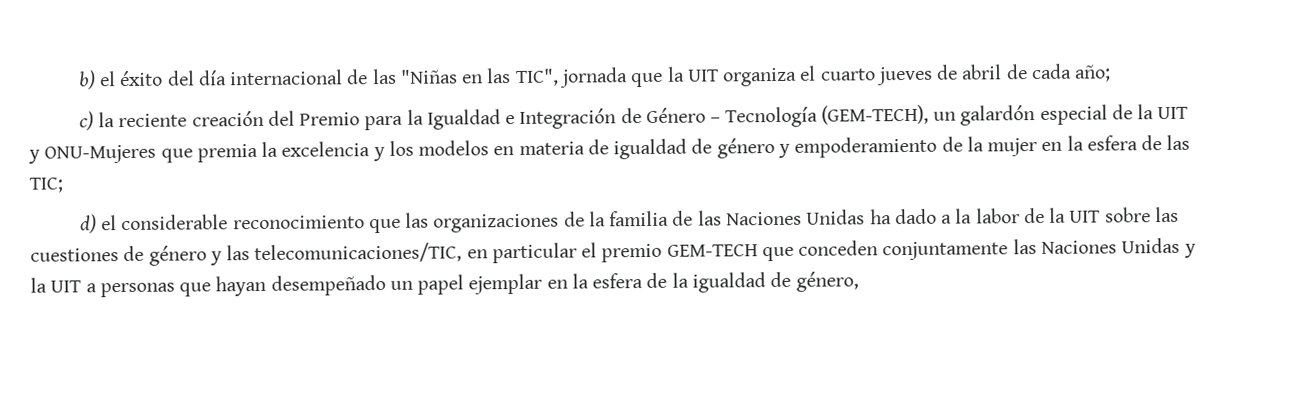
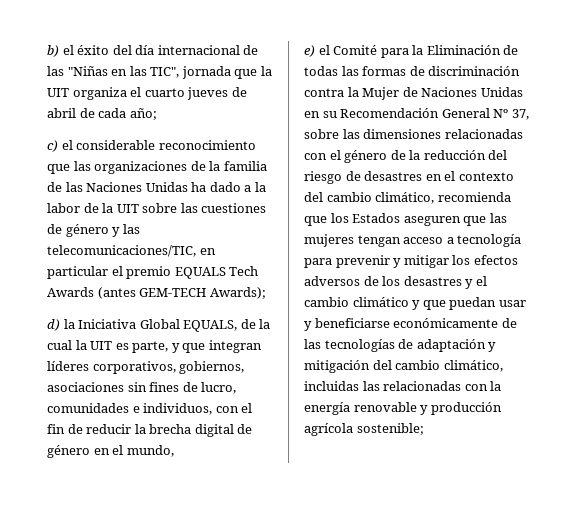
- c) la reciente creación del Premio para la Igualdad e Integración de Género – Tecnología (GEM-TECH), un galardón especial de la UIT y ONU-Mujeres que premia la excelencia y los modelos en materia de igualdad de género y empoderamiento de la mujer en la esfera de las TIC;
- d) el considerable reconocimiento que las organizaciones de la familia de las Naciones Unidas ha dado a la labor de la UIT sobre las cuestiones de género y las telecomunicaciones/TIC, en particular el premio GEM-TECH que conceden conjuntamente las Naciones Unidas y la UIT a personas que hayan desempeñado un papel ejemplar en la esfera de la igualdad de género,
+ c) el considerable reconocimiento que las organizaciones de la familia de las Naciones Unidas ha dado a la labor de la UIT sobre las cuestiones de género y las telecomunicaciones/TIC, en particular el premio EQUALS Tech Awards (antes GEM-TECH Awards);
+ d) la Iniciativa Global EQUALS, de la cual la UIT es parte, y que integran líderes corporativos, gobiernos, asociaciones sin fines de lucro, comunidades e individuos, con el fin de reducir la brecha digital de género en el mundo,
+ e) el Comité para la Eliminación de todas las formas de discriminación contra la Mujer de Naciones Unidas en su Recomendación General Nº 37, sobre las dimensiones relacionadas con el género de la reducción del riesgo de desastres en el contexto del cambio climático, recomienda que los Estados aseguren que las mujeres tengan acceso a tecnología para prevenir y mitigar los efectos adversos de los desastres y el cambio climático y que puedan usar y beneficiarse económicamente de las tecnologías de adaptación y mitigación del cambio climático, incluidas las relacionadas con la energía renovable y producción agrícola sostenible;

